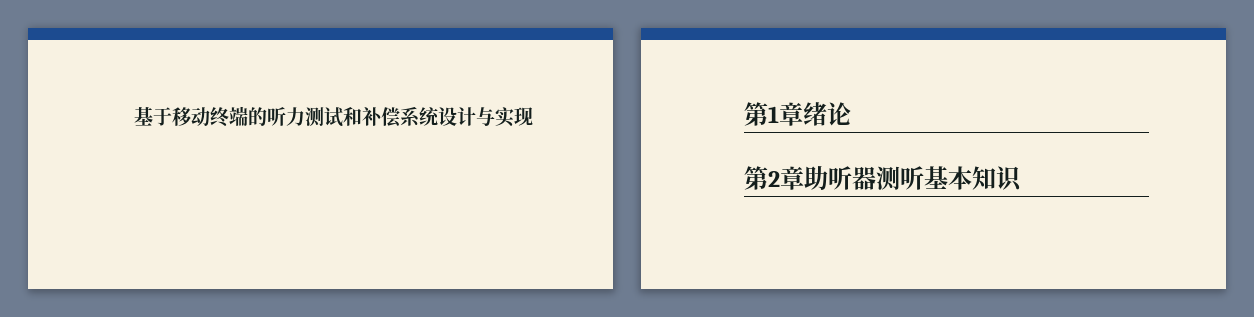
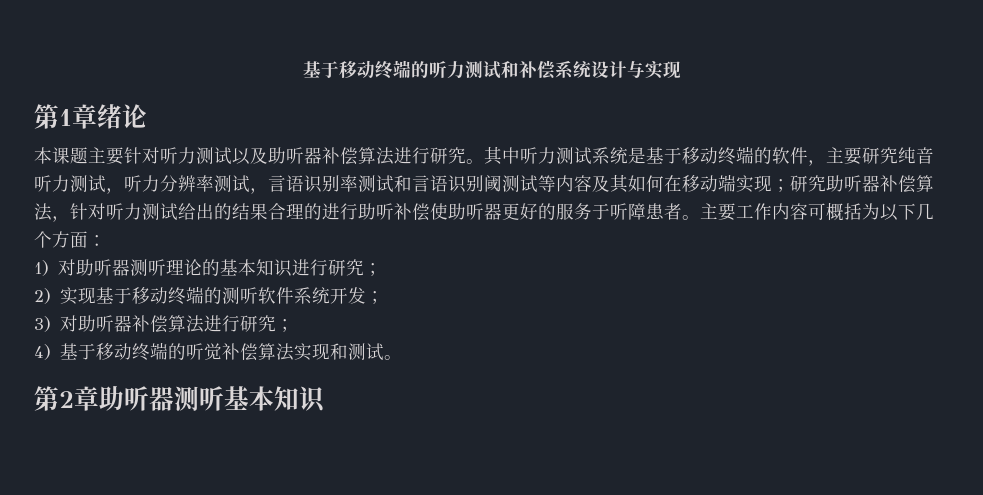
+ 本课题主要针对听力测试以及助听器补偿算法进行研究。其中听力测试系统是基于移动终端的软件，主要研究纯音听力测试，听力分辨率测试，言语识别率测试和言语识别阈测试等内容及其如何在移动端实现；研究助听器补偿算法，针对听力测试给出的结果合理的进行助听补偿使助听器更好的服务于听障患者。主要工作内容可概括为以下几个方面：
+ 1)对助听器测听理论的基本知识进行研究；
+ 2)实现基于移动终端的测听软件系统开发；
+ 3)对助听器补偿算法进行研究；
+ 4)基于移动终端的听觉补偿算法实现和测试。

